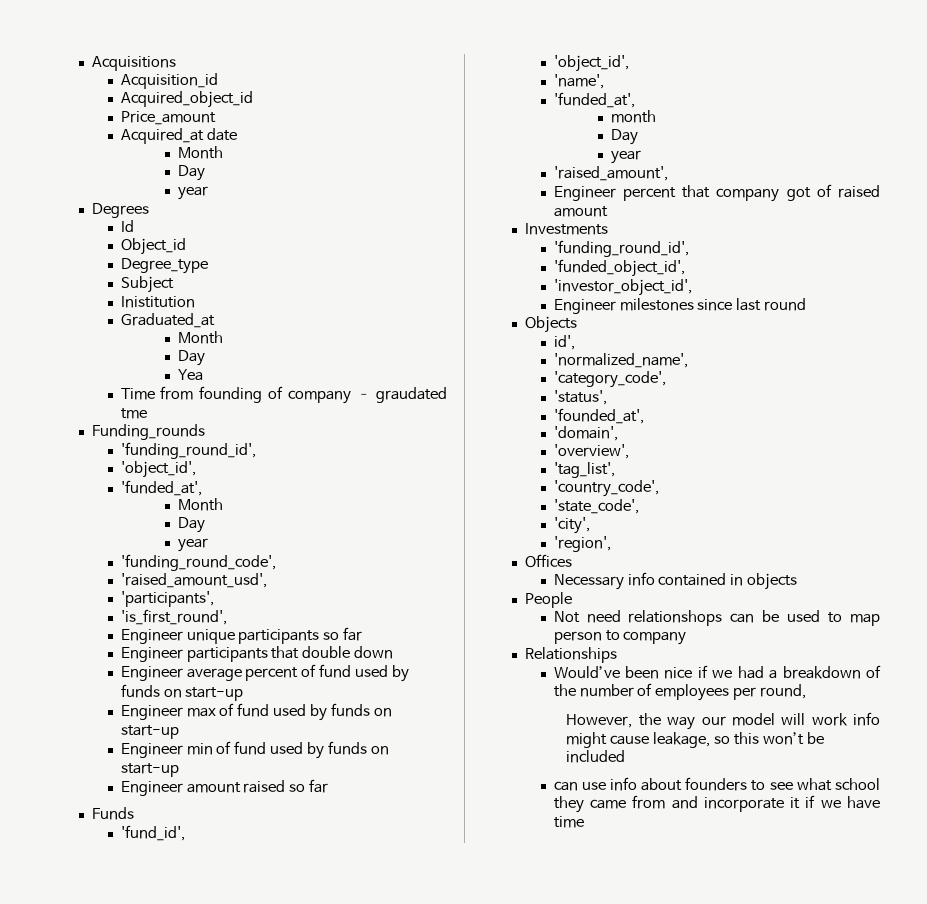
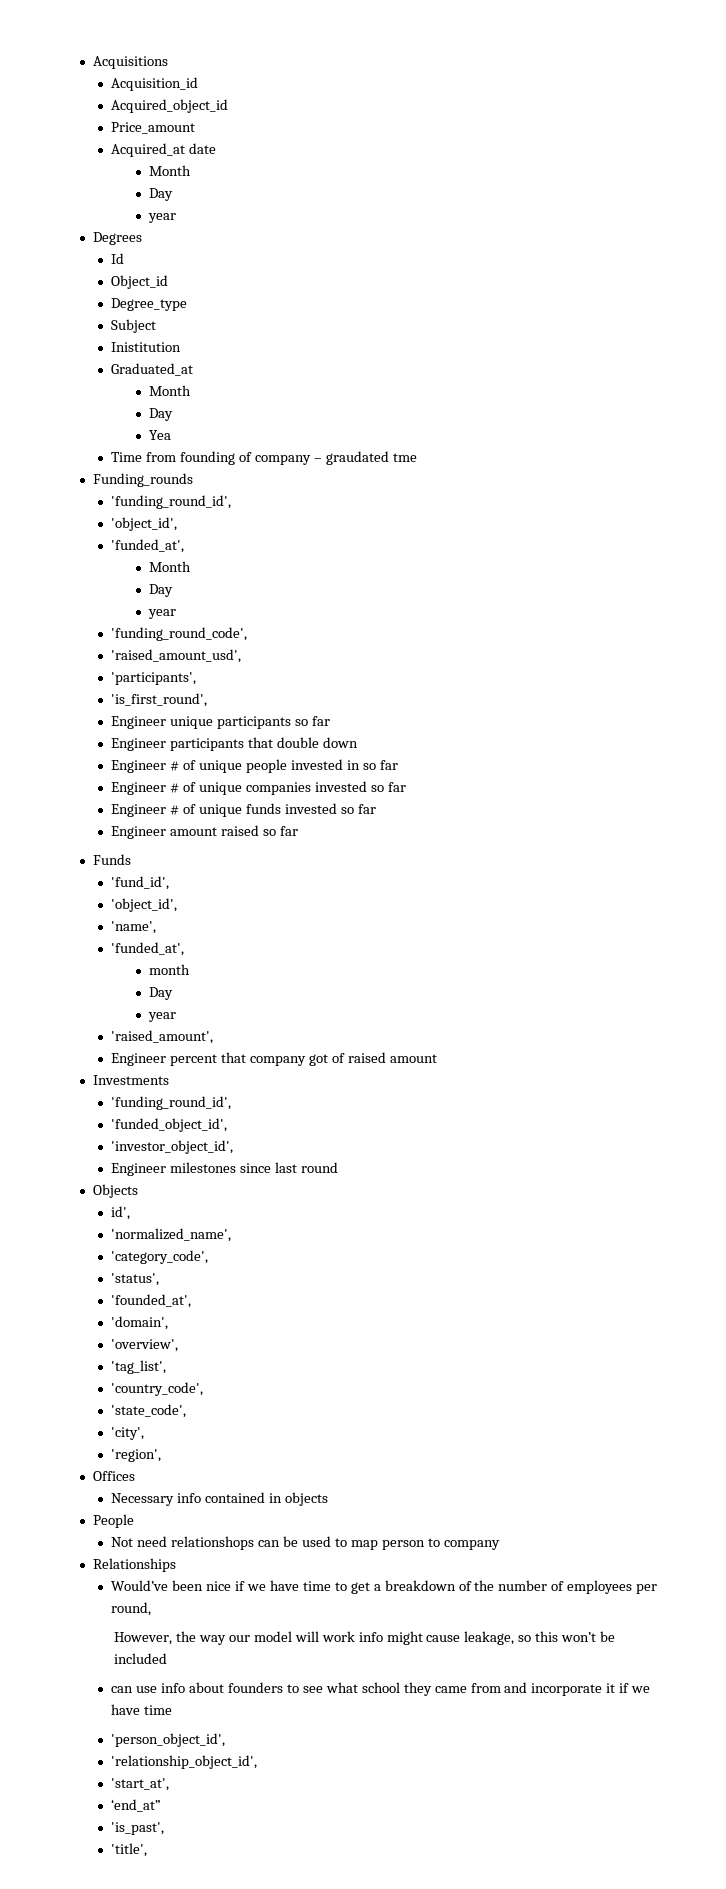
- Engineer average percent of fund used by funds on start-up
- Engineer max of fund used by funds on start-up
- Engineer min of fund used by funds on start-up
+ Engineer # of unique people invested in so far
+ Engineer # of unique companies invested so far
+ Engineer # of unique funds invested so far
- Would’ve been nice if we had a breakdown of the number of employees per round,
+ Would’ve been nice if we have time to get a breakdown of the number of employees per round,
+ 'person_object_id',
+ 'relationship_object_id',
+ 'start_at',
+ ‘end_at”
+ 'is_past',
+ 'title',

